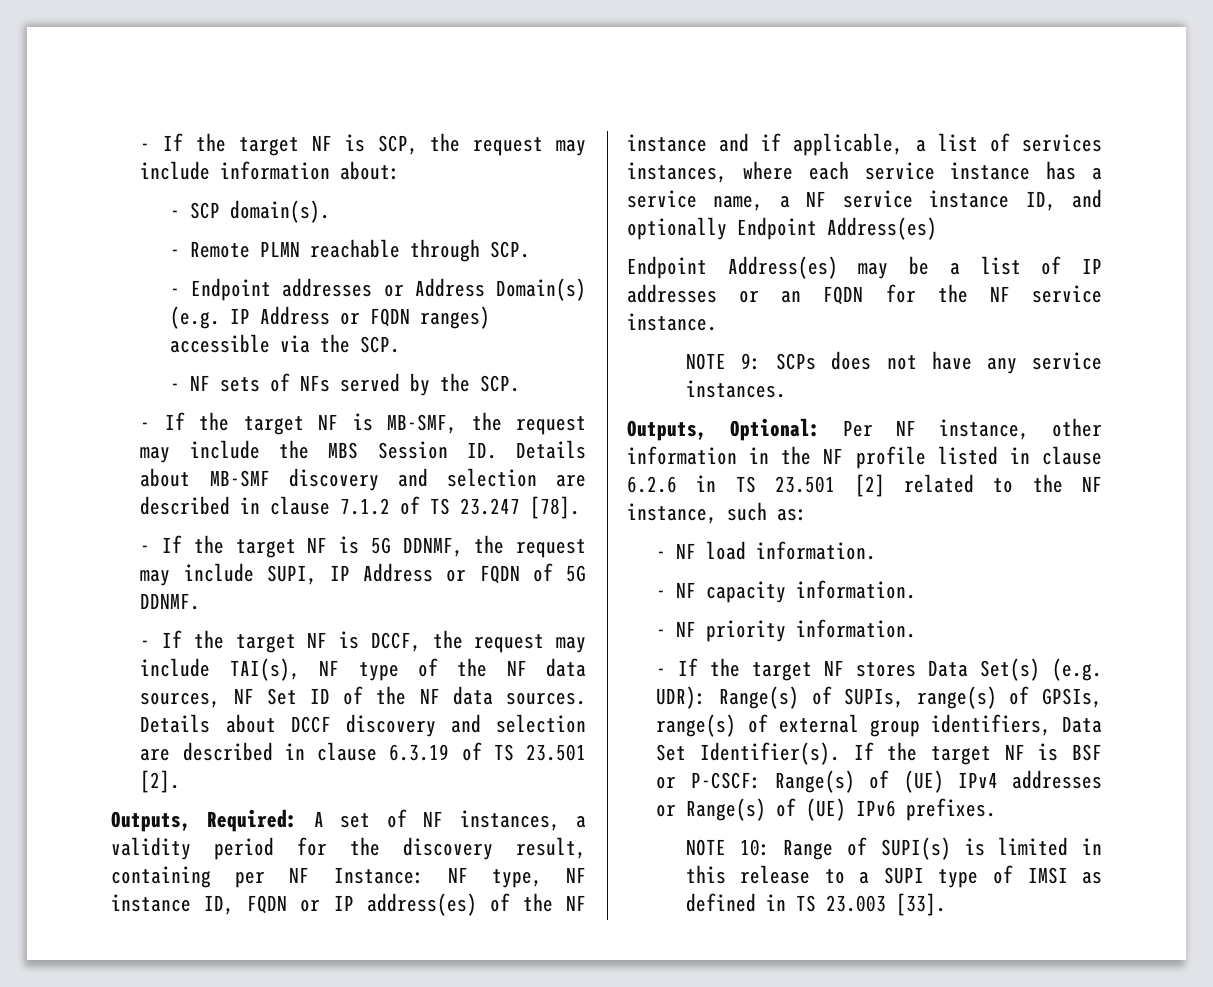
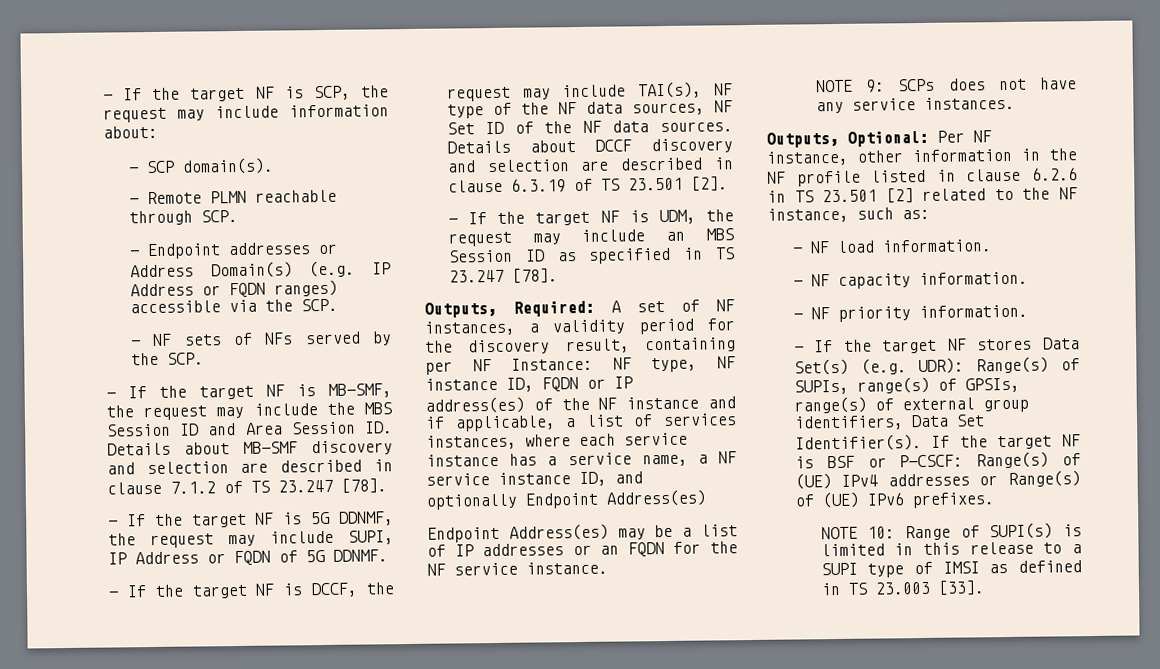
- - If the target NF is MB-SMF, the request may include the MBS Session ID. Details about MB-SMF discovery and selection are described in clause 7.1.2 of TS 23.247 [78].
+ - If the target NF is MB-SMF, the request may include the MBS Session ID and Area Session ID. Details about MB-SMF discovery and selection are described in clause 7.1.2 of TS 23.247 [78].
+ - If the target NF is UDM, the request may include an MBS Session ID as specified in TS 23.247 [78].

